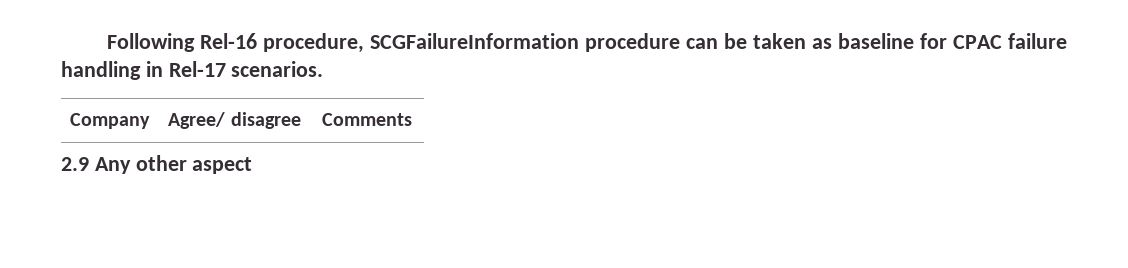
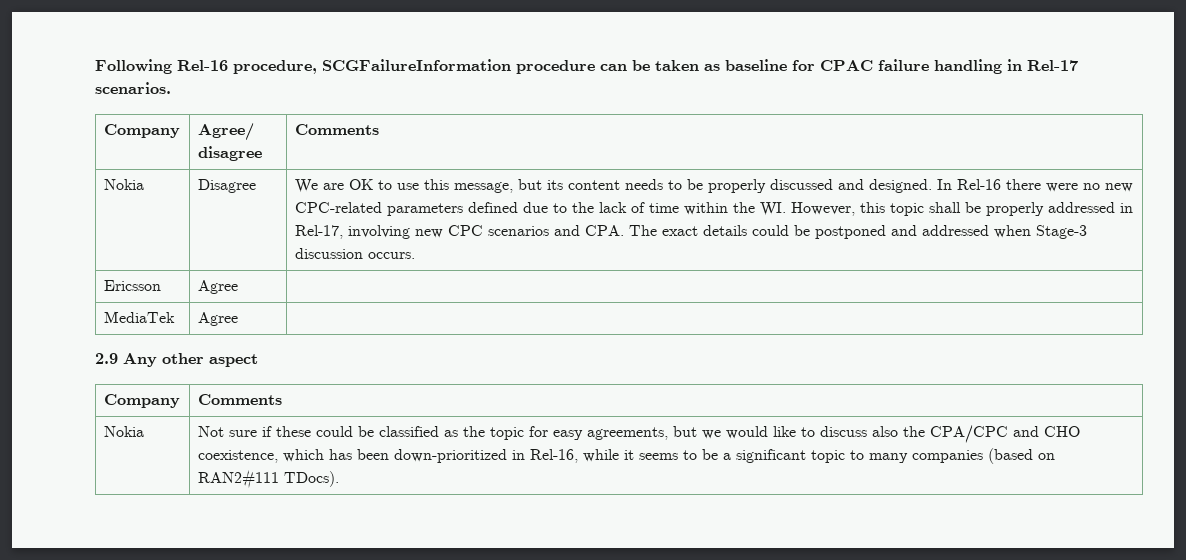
+ Nokia | Disagree | We are OK to use this message, but its content needs to be properly discussed and designed. In Rel-16 there were no new CPC-related parameters defined due to the lack of time within the WI. However, this topic shall be properly addressed in Rel-17, involving new CPC scenarios and CPA. The exact details could be postponed and addressed when Stage-3 discussion occurs.
+ Ericsson | Agree |
+ MediaTek | Agree |
  2.9 Any other aspect
+ Company | Comments
+ Nokia | Not sure if these could be classified as the topic for easy agreements, but we would like to discuss also the CPA/CPC and CHO coexistence, which has been down-prioritized in Rel-16, while it seems to be a significant topic to many companies (based on RAN2#111 TDocs).

